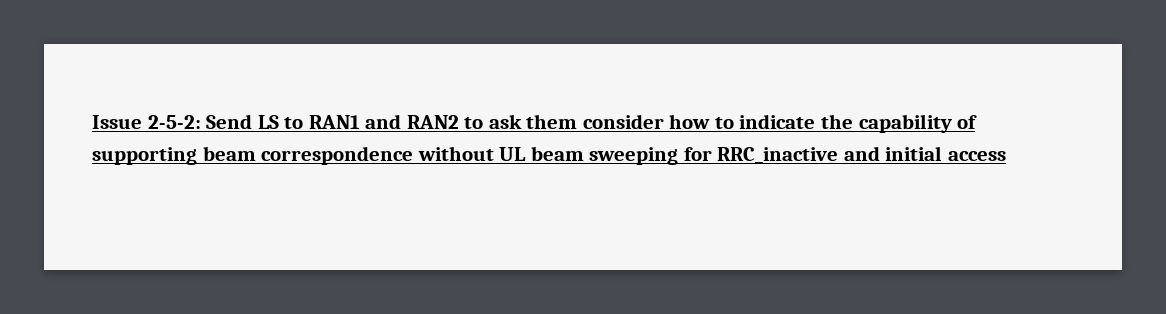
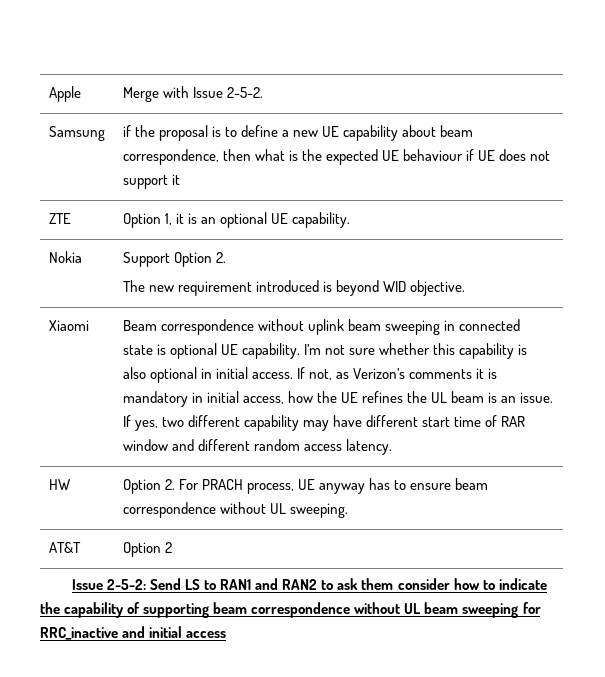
+ Apple | Merge with Issue 2-5-2.
+ Samsung | if the proposal is to define a new UE capability about beam correspondence, then what is the expected UE behaviour if UE does not support it
+ ZTE | Option 1, it is an optional UE capability.
+ Nokia | Support Option 2.
+ The new requirement introduced is beyond WID objective.
+ Xiaomi | Beam correspondence without uplink beam sweeping in connected state is optional UE capability. I’m not sure whether this capability is also optional in initial access. If not, as Verizon’s comments it is mandatory in initial access, how the UE refines the UL beam is an issue. If yes, two different capability may have different start time of RAR window and different random access latency.
+ HW | Option 2. For PRACH process, UE anyway has to ensure beam correspondence without UL sweeping.
+ AT&T | Option 2

